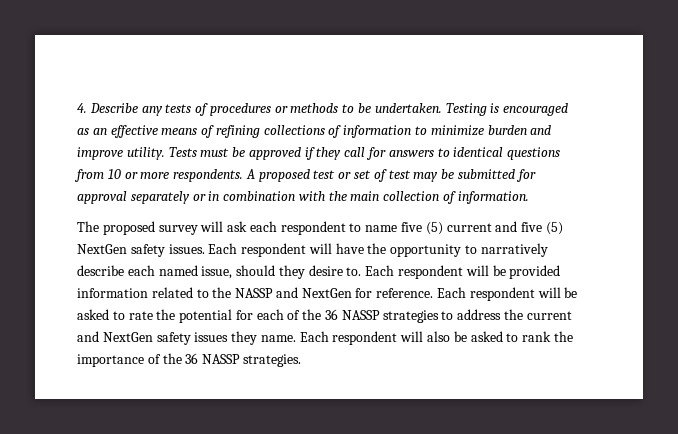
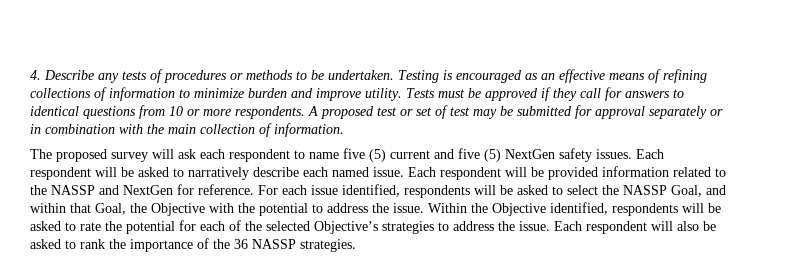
- Each respondent will have the opportunity to narratively describe each named issue, should they desire to.
+ Each respondent will be asked to narratively describe each named issue.
- Each respondent will be asked to rate the potential for each of the 36 NASSP strategies to address the current and NextGen safety issues they name.
+ For each issue identified, respondents will be asked to select the NASSP Goal, and within that Goal, the Objective with the potential to address the issue. Within the Objective identified, respondents will be asked to rate the potential for each of the selected Objective’s strategies to address the issue.

